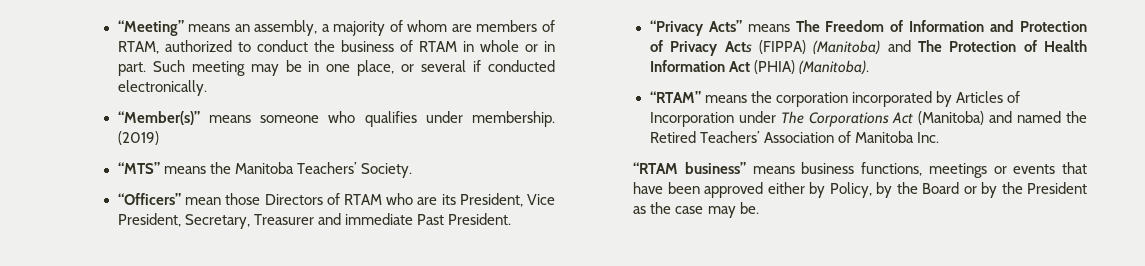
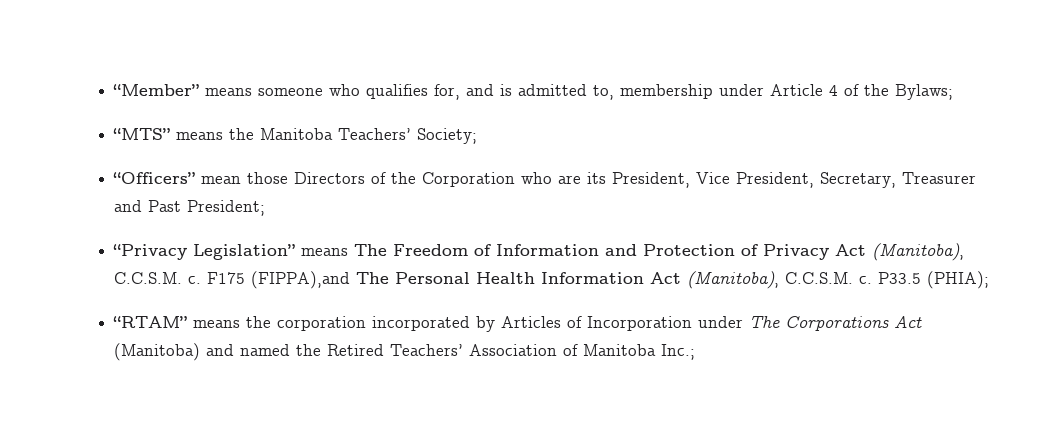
- “Meeting” means an assembly, a majority of whom are members of RTAM, authorized to conduct the business of RTAM in whole or in part. Such meeting may be in one place, or several if conducted electronically.
- “Member(s)” means someone who qualifies under membership. (2019)
+ “Member” means someone who qualifies for, and is admitted to, membership under Article 4 of the Bylaws;
- “MTS” means the Manitoba Teachers’ Society.
+ “MTS” means the Manitoba Teachers’ Society;
- “Officers” mean those Directors of RTAM who are its President, Vice President, Secretary, Treasurer and immediate Past President.
+ “Officers” mean those Directors of the Corporation who are its President, Vice President, Secretary, Treasurer and Past President;
- “Privacy Acts” means The Freedom of Information and Protection of Privacy Acts (FIPPA) (Manitoba) and The Protection of Health Information Act (PHIA) (Manitoba).
+ “Privacy Legislation” means The Freedom of Information and Protection of Privacy Act (Manitoba), C.C.S.M. c. F175 (FIPPA),and The Personal Health Information Act (Manitoba), C.C.S.M. c. P33.5 (PHIA);
- “RTAM” means the corporation incorporated by Articles of Incorporation under The Corporations Act (Manitoba) and named the Retired Teachers’ Association of Manitoba Inc.
- “RTAM business” means business functions, meetings or events that have been approved either by Policy, by the Board or by the President as the case may be.
+ “RTAM” means the corporation incorporated by Articles of Incorporation under The Corporations Act (Manitoba) and named the Retired Teachers’ Association of Manitoba Inc.;

